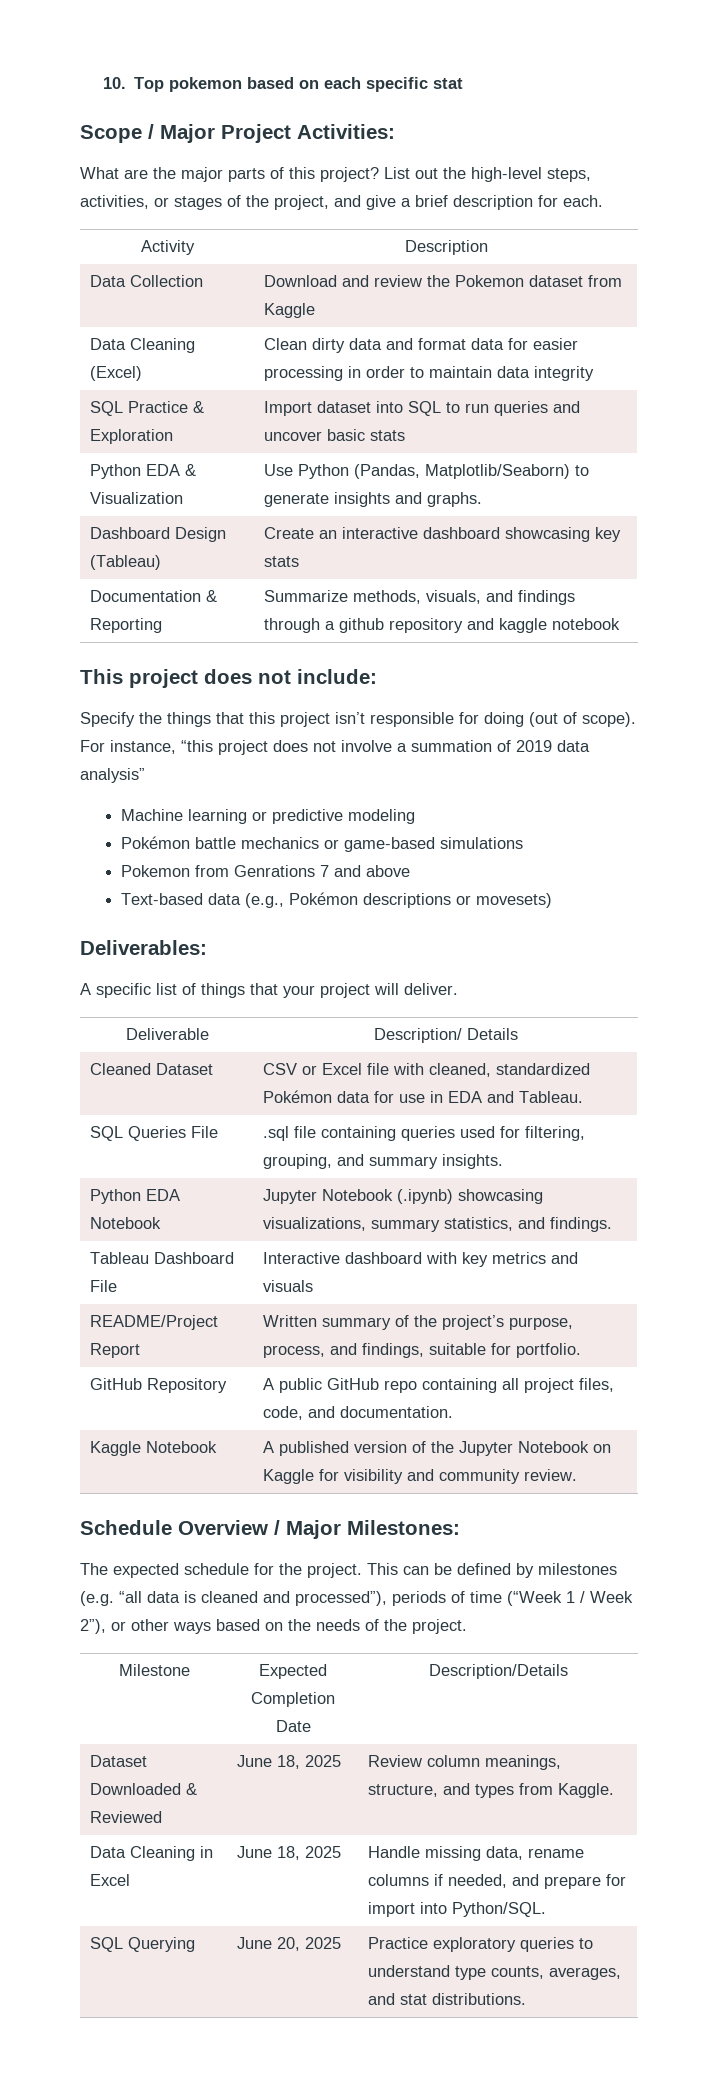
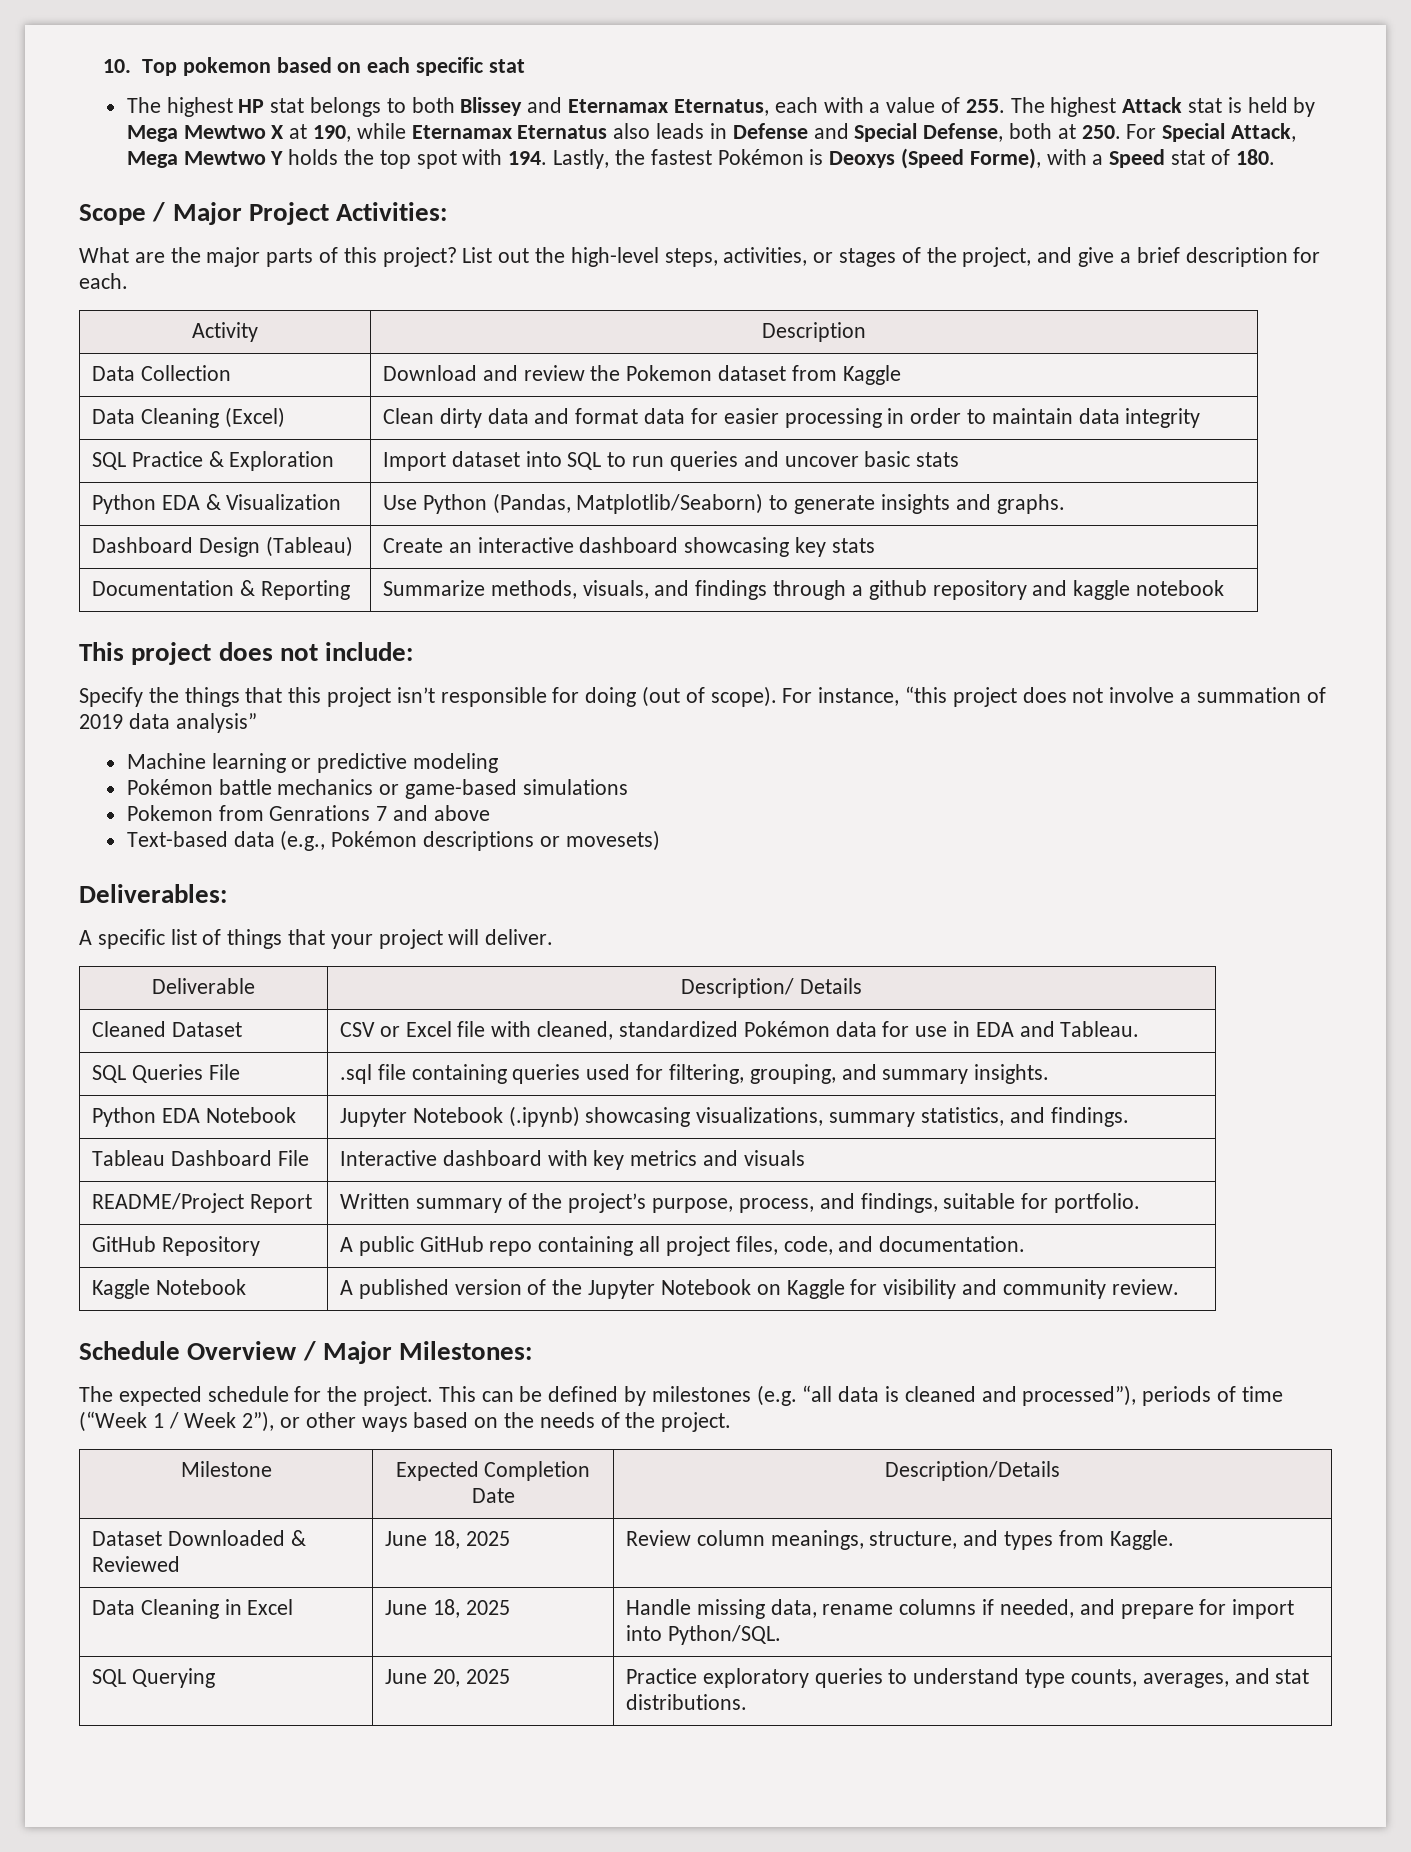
+ The highest HP stat belongs to both Blissey and Eternamax Eternatus, each with a value of 255. The highest Attack stat is held by Mega Mewtwo X at 190, while Eternamax Eternatus also leads in Defense and Special Defense, both at 250. For Special Attack, Mega Mewtwo Y holds the top spot with 194. Lastly, the fastest Pokémon is Deoxys (Speed Forme), with a Speed stat of 180.

